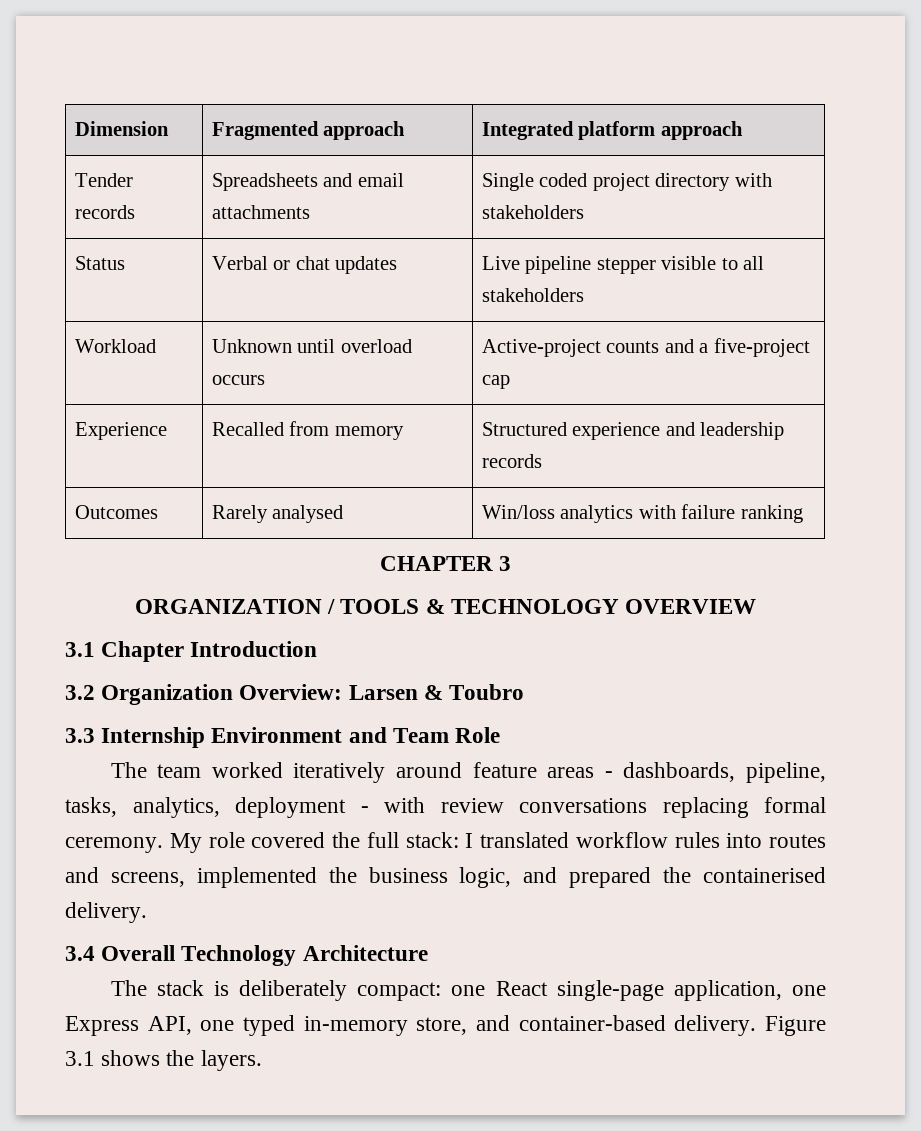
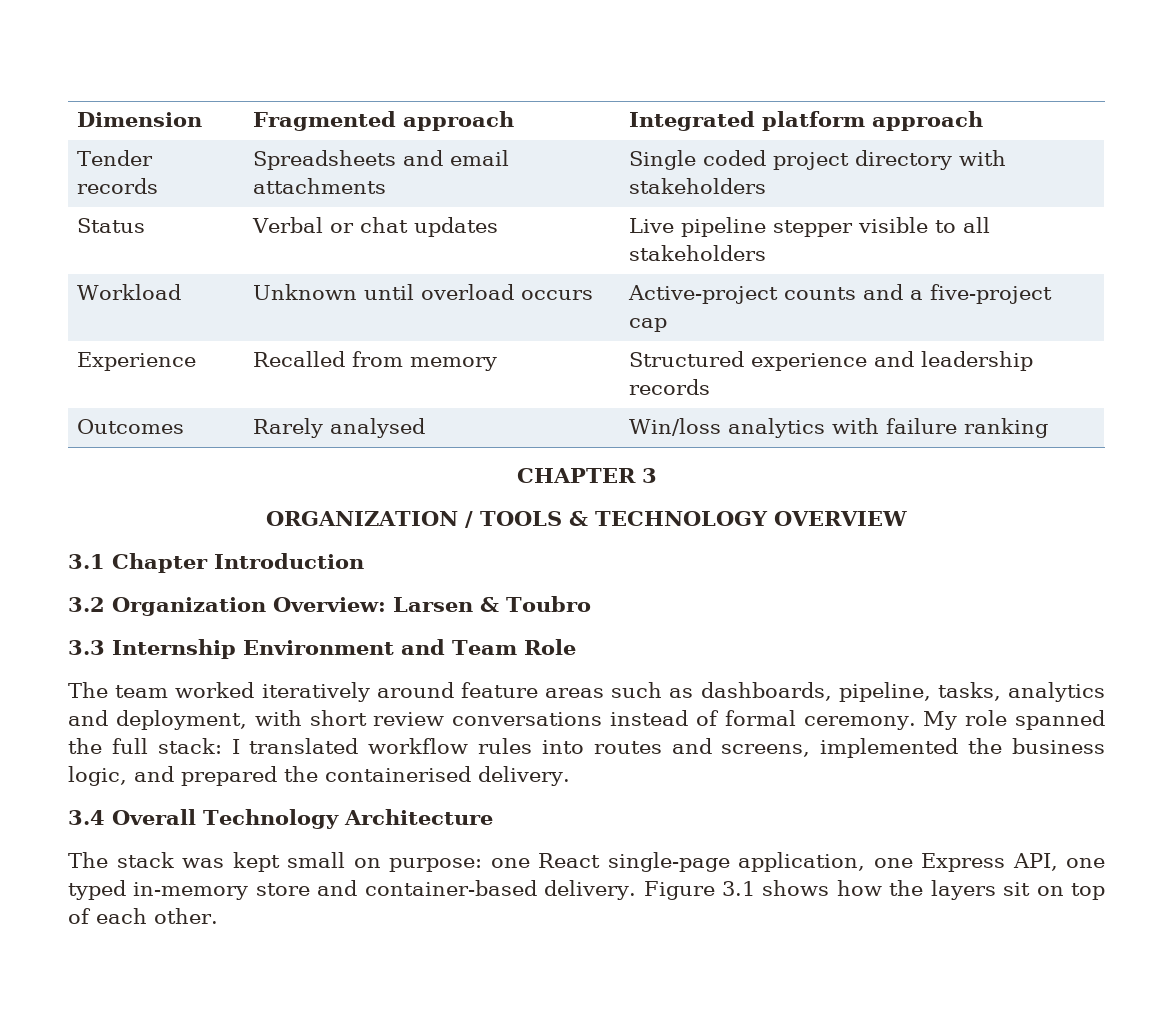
- The team worked iteratively around feature areas - dashboards, pipeline, tasks, analytics, deployment - with review conversations replacing formal ceremony.
+ The team worked iteratively around feature areas such as dashboards, pipeline, tasks, analytics and deployment, with short review conversations instead of formal ceremony.
- My role covered the full stack: I translated workflow rules into routes and screens, implemented the business logic, and prepared the containerised delivery.
+ My role spanned the full stack: I translated workflow rules into routes and screens, implemented the business logic, and prepared the containerised delivery.
- The stack is deliberately compact: one React single-page application, one Express API, one typed in-memory store, and container-based delivery.
+ The stack was kept small on purpose: one React single-page application, one Express API, one typed in-memory store and container-based delivery.
- Figure 3.1 shows the layers.
+ Figure 3.1 shows how the layers sit on top of each other.

